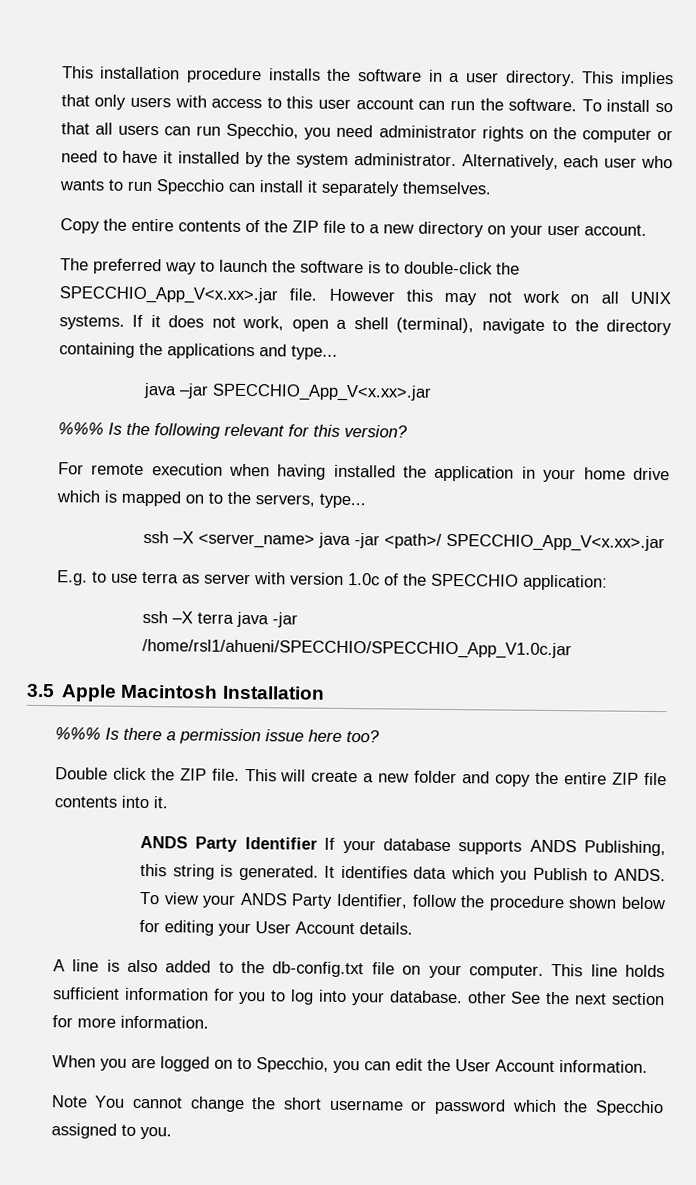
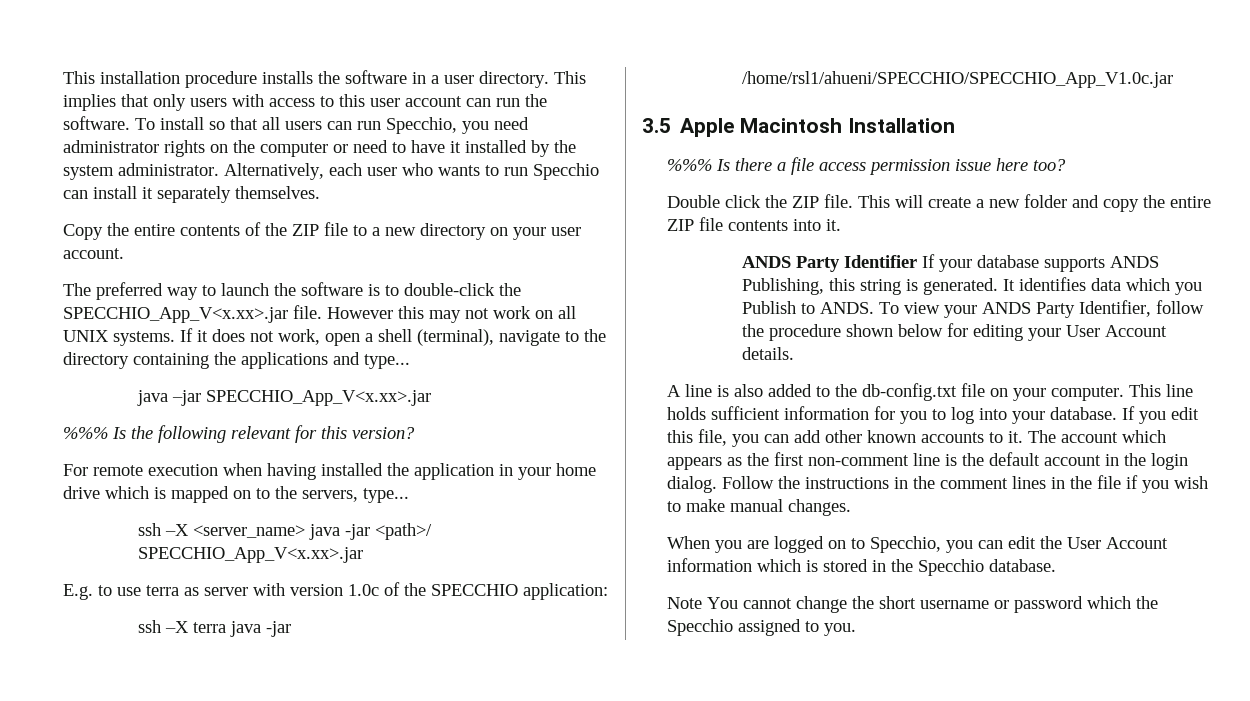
- %%% Is there a permission issue here too?
+ %%% Is there a file access permission issue here too?
- This line holds sufficient information for you to log into your database. other See the next section for more information.
+ This line holds sufficient information for you to log into your database. If you edit this file, you can add other known accounts to it. The account which appears as the first non-comment line is the default account in the login dialog. Follow the instructions in the comment lines in the file if you wish to make manual changes.
- When you are logged on to Specchio, you can edit the User Account information.
+ When you are logged on to Specchio, you can edit the User Account information which is stored in the Specchio database.

